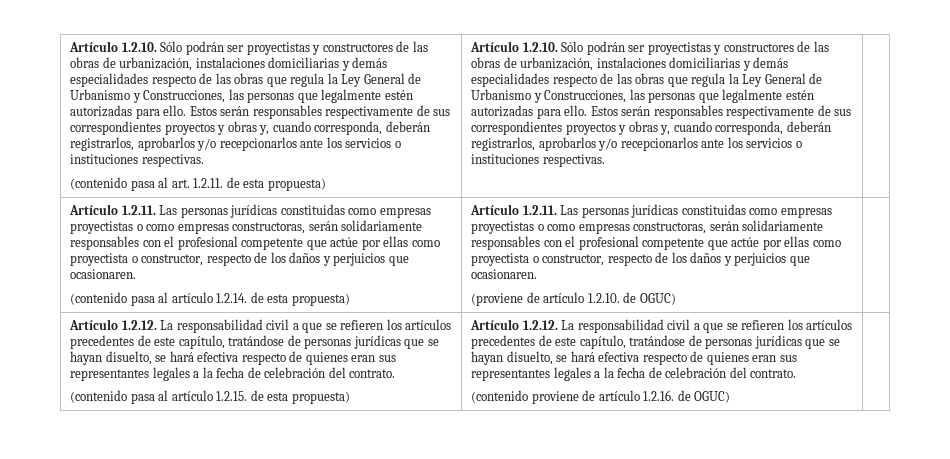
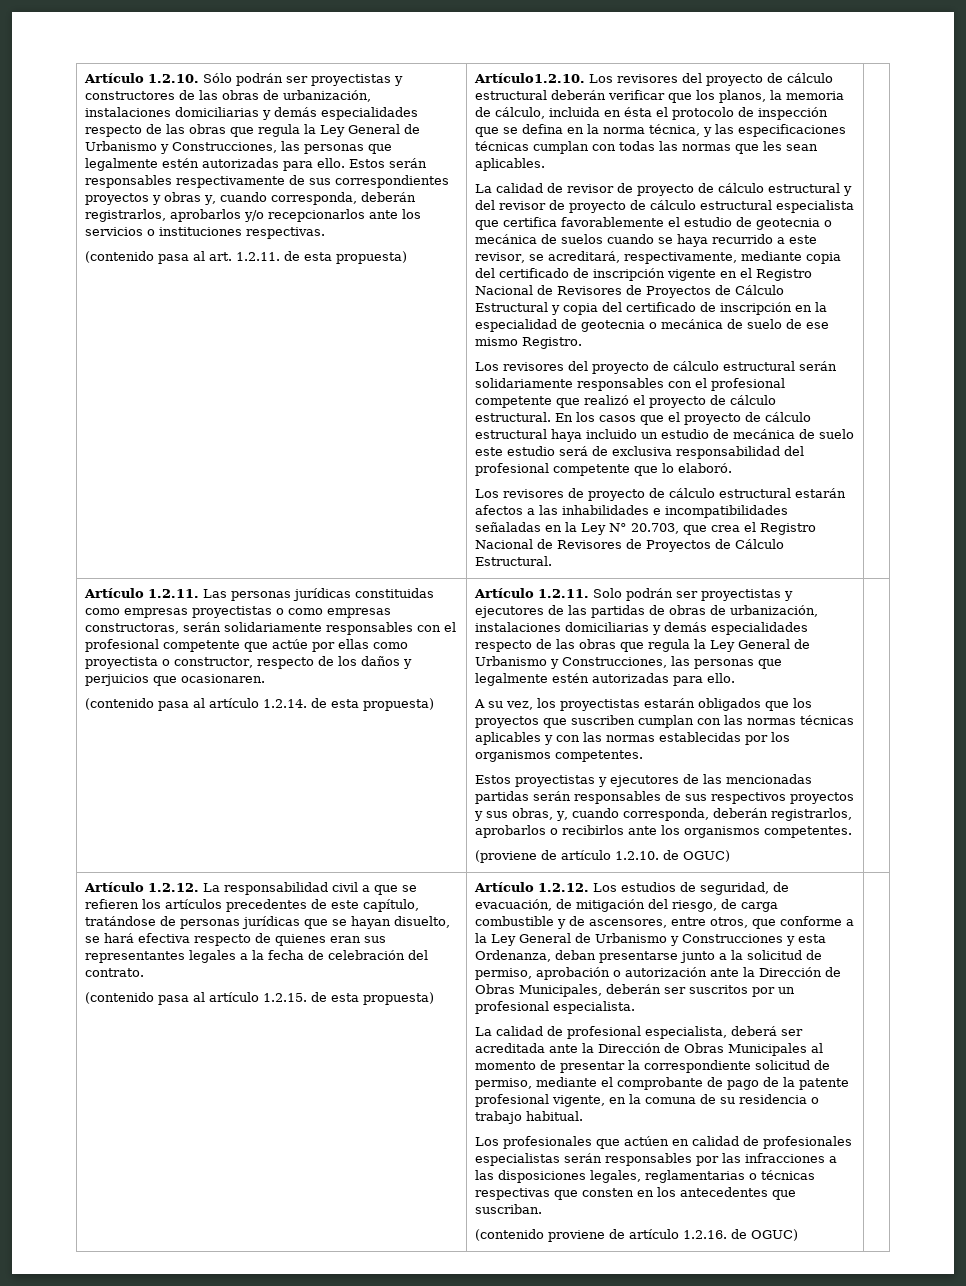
- (contenido pasa al art. 1.2.11. de esta propuesta) | Artículo 1.2.10. Sólo podrán ser proyectistas y constructores de las obras de urbanización, instalaciones domiciliarias y demás especialidades respecto de las obras que regula la Ley General de Urbanismo y Construcciones, las personas que legalmente estén autorizadas para ello. Estos serán responsables respectivamente de sus correspondientes proyectos y obras y, cuando corresponda, deberán registrarlos, aprobarlos y/o recepcionarlos ante los servicios o instituciones respectivas.
+ (contenido pasa al art. 1.2.11. de esta propuesta) | Artículo1.2.10. Los revisores del proyecto de cálculo estructural deberán verificar que los planos, la memoria de cálculo, incluida en ésta el protocolo de inspección que se defina en la norma técnica, y las especificaciones técnicas cumplan con todas las normas que les sean aplicables.
+ La calidad de revisor de proyecto de cálculo estructural y del revisor de proyecto de cálculo estructural especialista que certifica favorablemente el estudio de geotecnia o mecánica de suelos cuando se haya recurrido a este revisor, se acreditará, respectivamente, mediante copia del certificado de inscripción vigente en el Registro Nacional de Revisores de Proyectos de Cálculo Estructural y copia del certificado de inscripción en la especialidad de geotecnia o mecánica de suelo de ese mismo Registro.
+ Los revisores del proyecto de cálculo estructural serán solidariamente responsables con el profesional competente que realizó el proyecto de cálculo estructural. En los casos que el proyecto de cálculo estructural haya incluido un estudio de mecánica de suelo este estudio será de exclusiva responsabilidad del profesional competente que lo elaboró.
+ Los revisores de proyecto de cálculo estructural estarán afectos a las inhabilidades e incompatibilidades señaladas en la Ley N° 20.703, que crea el Registro Nacional de Revisores de Proyectos de Cálculo Estructural.
- (contenido pasa al artículo 1.2.14. de esta propuesta) | Artículo 1.2.11. Las personas jurídicas constituidas como empresas proyectistas o como empresas constructoras, serán solidariamente responsables con el profesional competente que actúe por ellas como proyectista o constructor, respecto de los daños y perjuicios que ocasionaren.
+ (contenido pasa al artículo 1.2.14. de esta propuesta) | Artículo 1.2.11. Solo podrán ser proyectistas y ejecutores de las partidas de obras de urbanización, instalaciones domiciliarias y demás especialidades respecto de las obras que regula la Ley General de Urbanismo y Construcciones, las personas que legalmente estén autorizadas para ello.
+ A su vez, los proyectistas estarán obligados que los proyectos que suscriben cumplan con las normas técnicas aplicables y con las normas establecidas por los organismos competentes.
+ Estos proyectistas y ejecutores de las mencionadas partidas serán responsables de sus respectivos proyectos y sus obras, y, cuando corresponda, deberán registrarlos, aprobarlos o recibirlos ante los organismos competentes.
- (contenido pasa al artículo 1.2.15. de esta propuesta) | Artículo 1.2.12. La responsabilidad civil a que se refieren los artículos precedentes de este capítulo, tratándose de personas jurídicas que se hayan disuelto, se hará efectiva respecto de quienes eran sus representantes legales a la fecha de celebración del contrato.
+ (contenido pasa al artículo 1.2.15. de esta propuesta) | Artículo 1.2.12. Los estudios de seguridad, de evacuación, de mitigación del riesgo, de carga combustible y de ascensores, entre otros, que conforme a la Ley General de Urbanismo y Construcciones y esta Ordenanza, deban presentarse junto a la solicitud de permiso, aprobación o autorización ante la Dirección de Obras Municipales, deberán ser suscritos por un profesional especialista.
+ La calidad de profesional especialista, deberá ser acreditada ante la Dirección de Obras Municipales al momento de presentar la correspondiente solicitud de permiso, mediante el comprobante de pago de la patente profesional vigente, en la comuna de su residencia o trabajo habitual.
+ Los profesionales que actúen en calidad de profesionales especialistas serán responsables por las infracciones a las disposiciones legales, reglamentarias o técnicas respectivas que consten en los antecedentes que suscriban.

